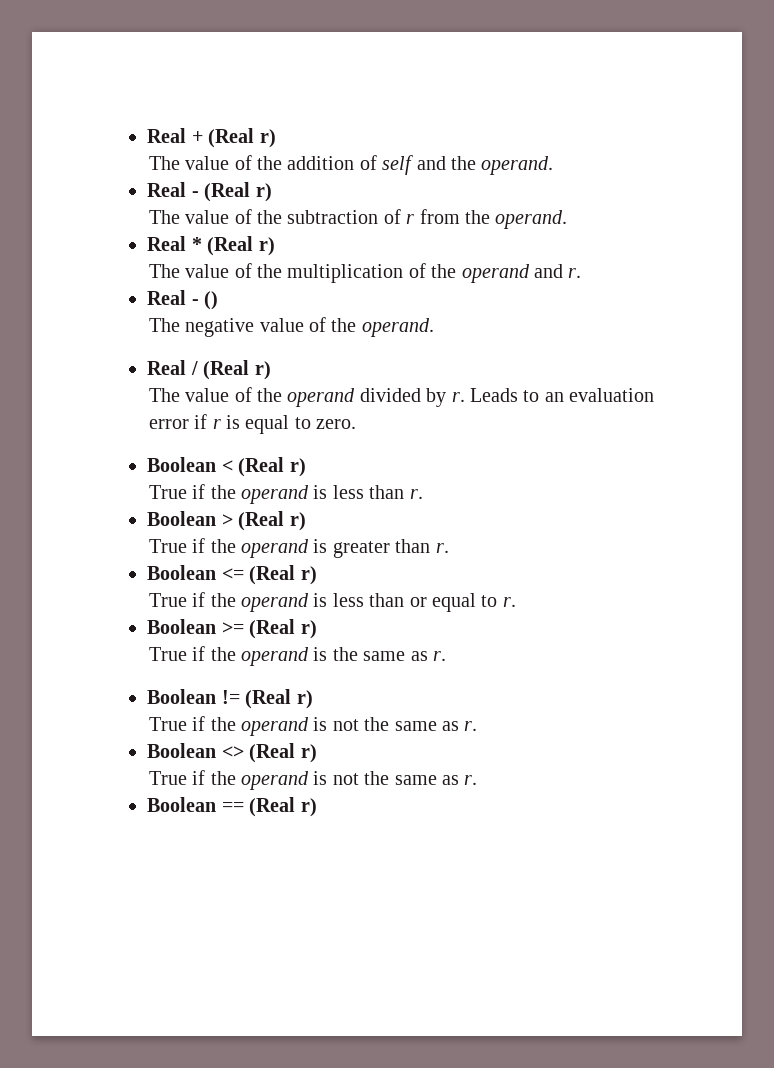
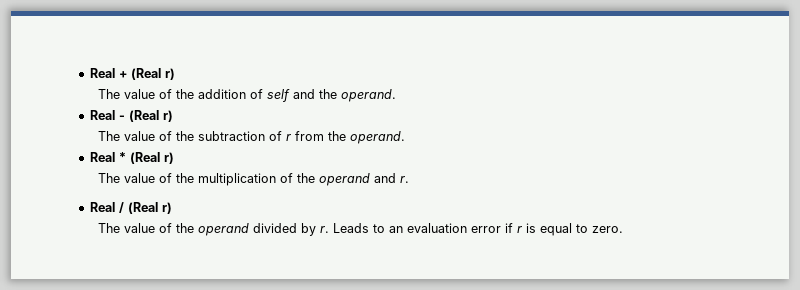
- Real - ()
- The negative value of the operand.
- Boolean < (Real r)
- True if the operand is less than r.
- Boolean > (Real r)
- True if the operand is greater than r.
- Boolean <= (Real r)
- True if the operand is less than or equal to r.
- Boolean >= (Real r)
- True if the operand is the same as r.
- Boolean != (Real r)
- True if the operand is not the same as r.
- Boolean <> (Real r)
- True if the operand is not the same as r.
- Boolean == (Real r)

